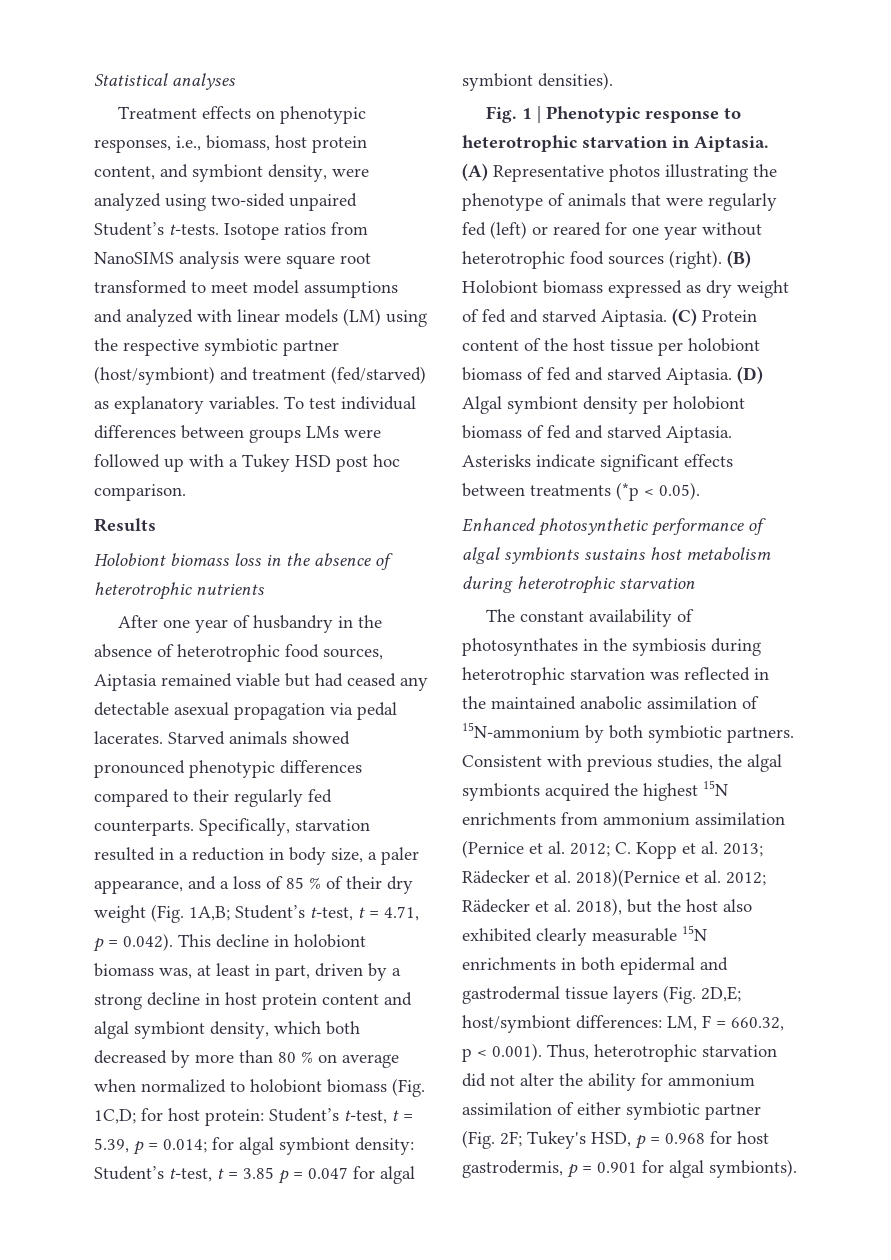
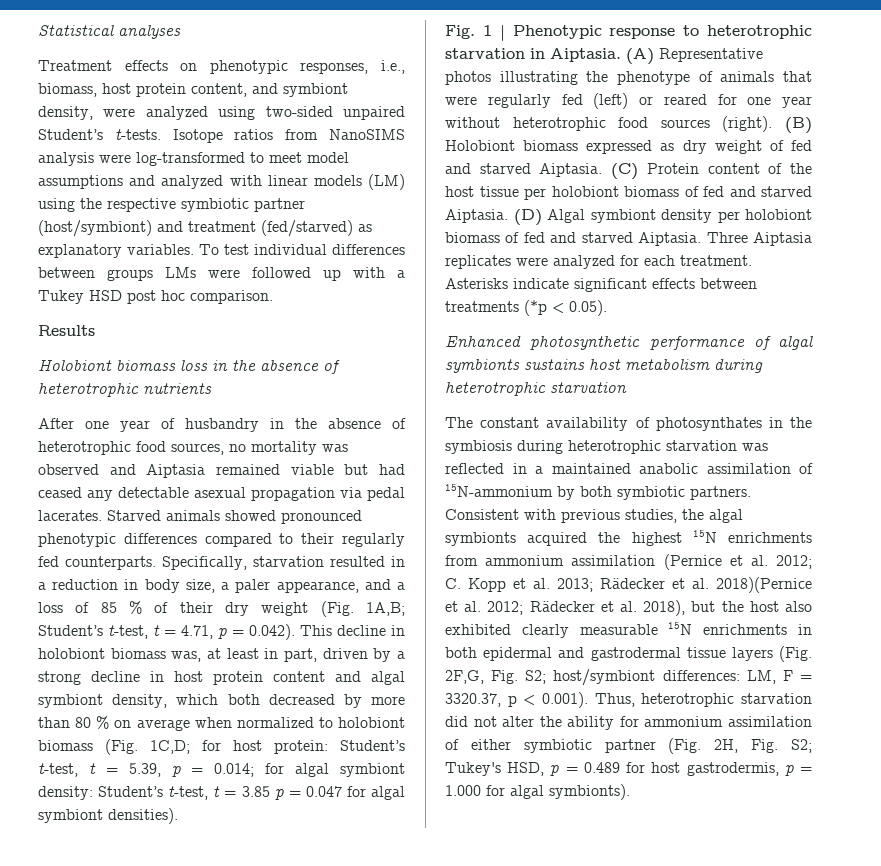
- Isotope ratios from NanoSIMS analysis were square root transformed to meet model assumptions and analyzed with linear models (LM) using the respective symbiotic partner (host/symbiont) and treatment (fed/starved) as explanatory variables.
+ Isotope ratios from NanoSIMS analysis were log-transformed to meet model assumptions and analyzed with linear models (LM) using the respective symbiotic partner (host/symbiont) and treatment (fed/starved) as explanatory variables.
- After one year of husbandry in the absence of heterotrophic food sources, Aiptasia remained viable but had ceased any detectable asexual propagation via pedal lacerates.
+ After one year of husbandry in the absence of heterotrophic food sources, no mortality was observed and Aiptasia remained viable but had ceased any detectable asexual propagation via pedal lacerates.
+ Three Aiptasia replicates were analyzed for each treatment.
- The constant availability of photosynthates in the symbiosis during heterotrophic starvation was reflected in the maintained anabolic assimilation of 15N-ammonium by both symbiotic partners.
+ The constant availability of photosynthates in the symbiosis during heterotrophic starvation was reflected in a maintained anabolic assimilation of 15N-ammonium by both symbiotic partners.
- Rädecker et al. 2018), but the host also exhibited clearly measurable 15N enrichments in both epidermal and gastrodermal tissue layers (Fig. 2D,E;
+ Rädecker et al. 2018), but the host also exhibited clearly measurable 15N enrichments in both epidermal and gastrodermal tissue layers (Fig. 2F,G, Fig. S2;
- LM, F = 660.32, p < 0.001). Thus, heterotrophic starvation did not alter the ability for ammonium assimilation of either symbiotic partner (Fig. 2F;
+ LM, F = 3320.37, p < 0.001). Thus, heterotrophic starvation did not alter the ability for ammonium assimilation of either symbiotic partner (Fig. 2H, Fig. S2;
- Tukey's HSD, p = 0.968 for host gastrodermis, p = 0.901 for algal symbionts).
+ Tukey's HSD, p = 0.489 for host gastrodermis, p = 1.000 for algal symbionts).

